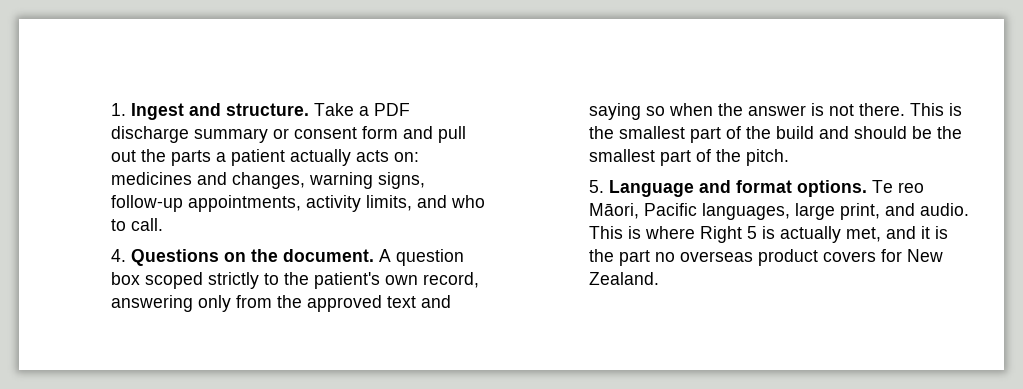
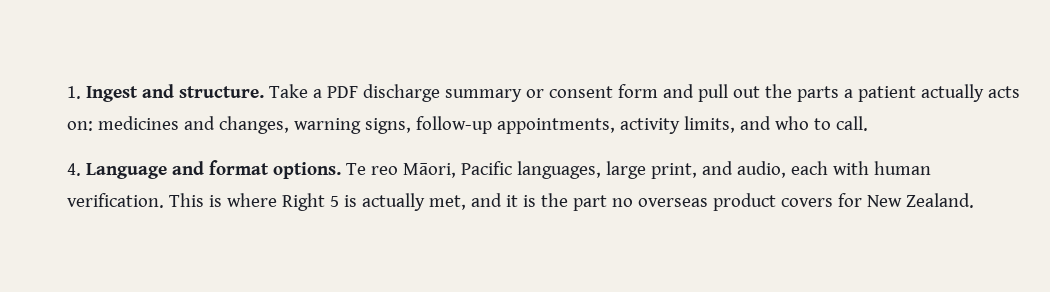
- 4. Questions on the document. A question box scoped strictly to the patient's own record, answering only from the approved text and saying so when the answer is not there. This is the smallest part of the build and should be the smallest part of the pitch.
- 5. Language and format options.
+ 4. Language and format options.
- Te reo Māori, Pacific languages, large print, and audio.
+ Te reo Māori, Pacific languages, large print, and audio, each with human verification.

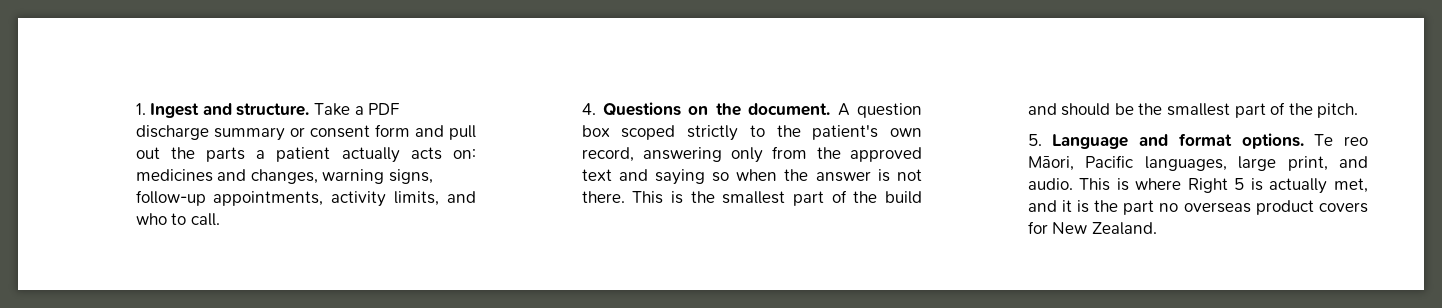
- 4. Language and format options.
+ 4. Questions on the document. A question box scoped strictly to the patient's own record, answering only from the approved text and saying so when the answer is not there. This is the smallest part of the build and should be the smallest part of the pitch.
+ 5. Language and format options.
- Te reo Māori, Pacific languages, large print, and audio, each with human verification.
+ Te reo Māori, Pacific languages, large print, and audio.

